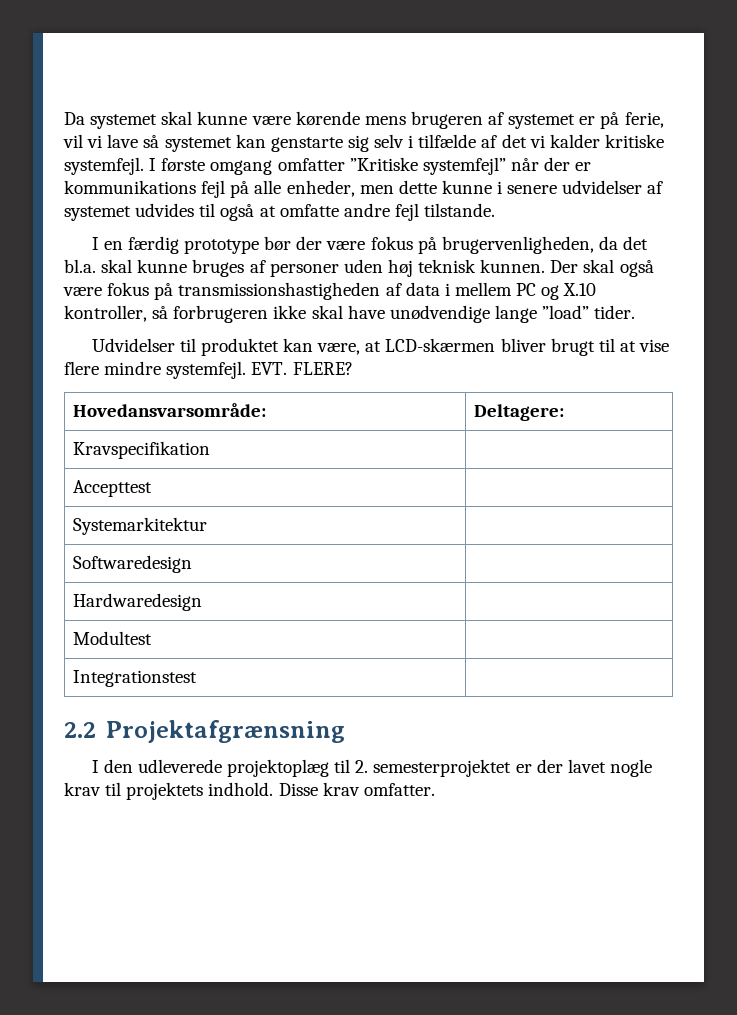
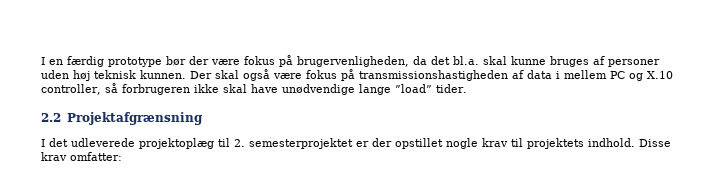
- Da systemet skal kunne være kørende mens brugeren af systemet er på ferie, vil vi lave så systemet kan genstarte sig selv i tilfælde af det vi kalder kritiske systemfejl. I første omgang omfatter ”Kritiske systemfejl” når der er kommunikations fejl på alle enheder, men dette kunne i senere udvidelser af systemet udvides til også at omfatte andre fejl tilstande.
- Der skal også være fokus på transmissionshastigheden af data i mellem PC og X.10 kontroller, så forbrugeren ikke skal have unødvendige lange ”load” tider.
+ Der skal også være fokus på transmissionshastigheden af data i mellem PC og X.10 controller, så forbrugeren ikke skal have unødvendige lange ”load” tider.
- Udvidelser til produktet kan være, at LCD-skærmen bliver brugt til at vise flere mindre systemfejl. EVT. FLERE?
- Hovedansvarsområde: | Deltagere:
- Kravspecifikation |
- Accepttest |
- Systemarkitektur |
- Softwaredesign |
- Hardwaredesign |
- Modultest |
- Integrationstest |
- I den udleverede projektoplæg til 2. semesterprojektet er der lavet nogle krav til projektets indhold.
+ I det udleverede projektoplæg til 2. semesterprojektet er der opstillet nogle krav til projektets indhold.
- Disse krav omfatter.
+ Disse krav omfatter:

